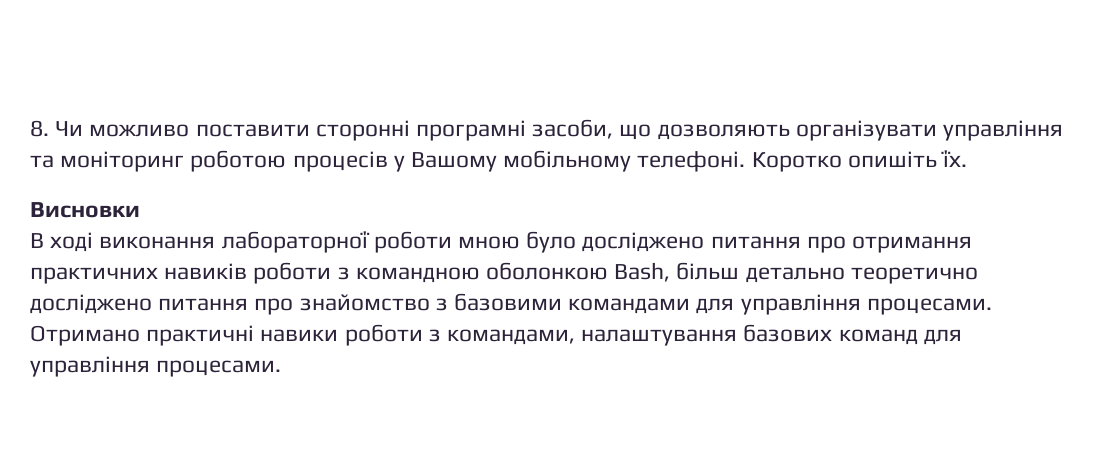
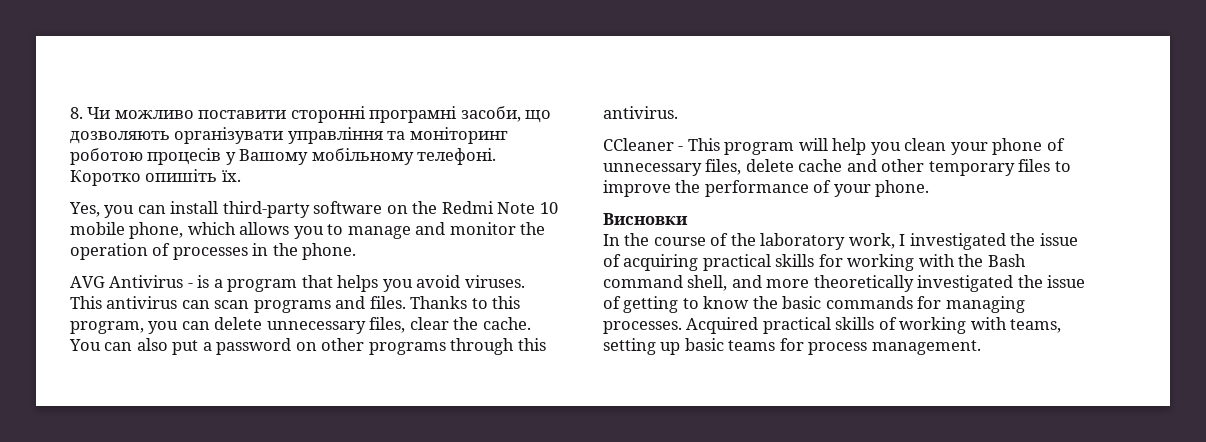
+ Yes, you can install third-party software on the Redmi Note 10 mobile phone, which allows you to manage and monitor the operation of processes in the phone.
+ AVG Antivirus - is a program that helps you avoid viruses. This antivirus can scan programs and files. Thanks to this program, you can delete unnecessary files, clear the cache. You can also put a password on other programs through this antivirus.
+ CCleaner - This program will help you clean your phone of unnecessary files, delete cache and other temporary files to improve the performance of your phone.
  Висновки
- В ході виконання лабораторної роботи мною було досліджено питання про отримання практичних навиків роботи з командною оболонкою Bash, більш детально теоретично досліджено питання про знайомство з базовими командами для управління процесами. Отримано практичні навики роботи з командами, налаштування базових команд для управління процесами.
+ In the course of the laboratory work, I investigated the issue of acquiring practical skills for working with the Bash command shell, and more theoretically investigated the issue of getting to know the basic commands for managing processes. Acquired practical skills of working with teams, setting up basic teams for process management.

